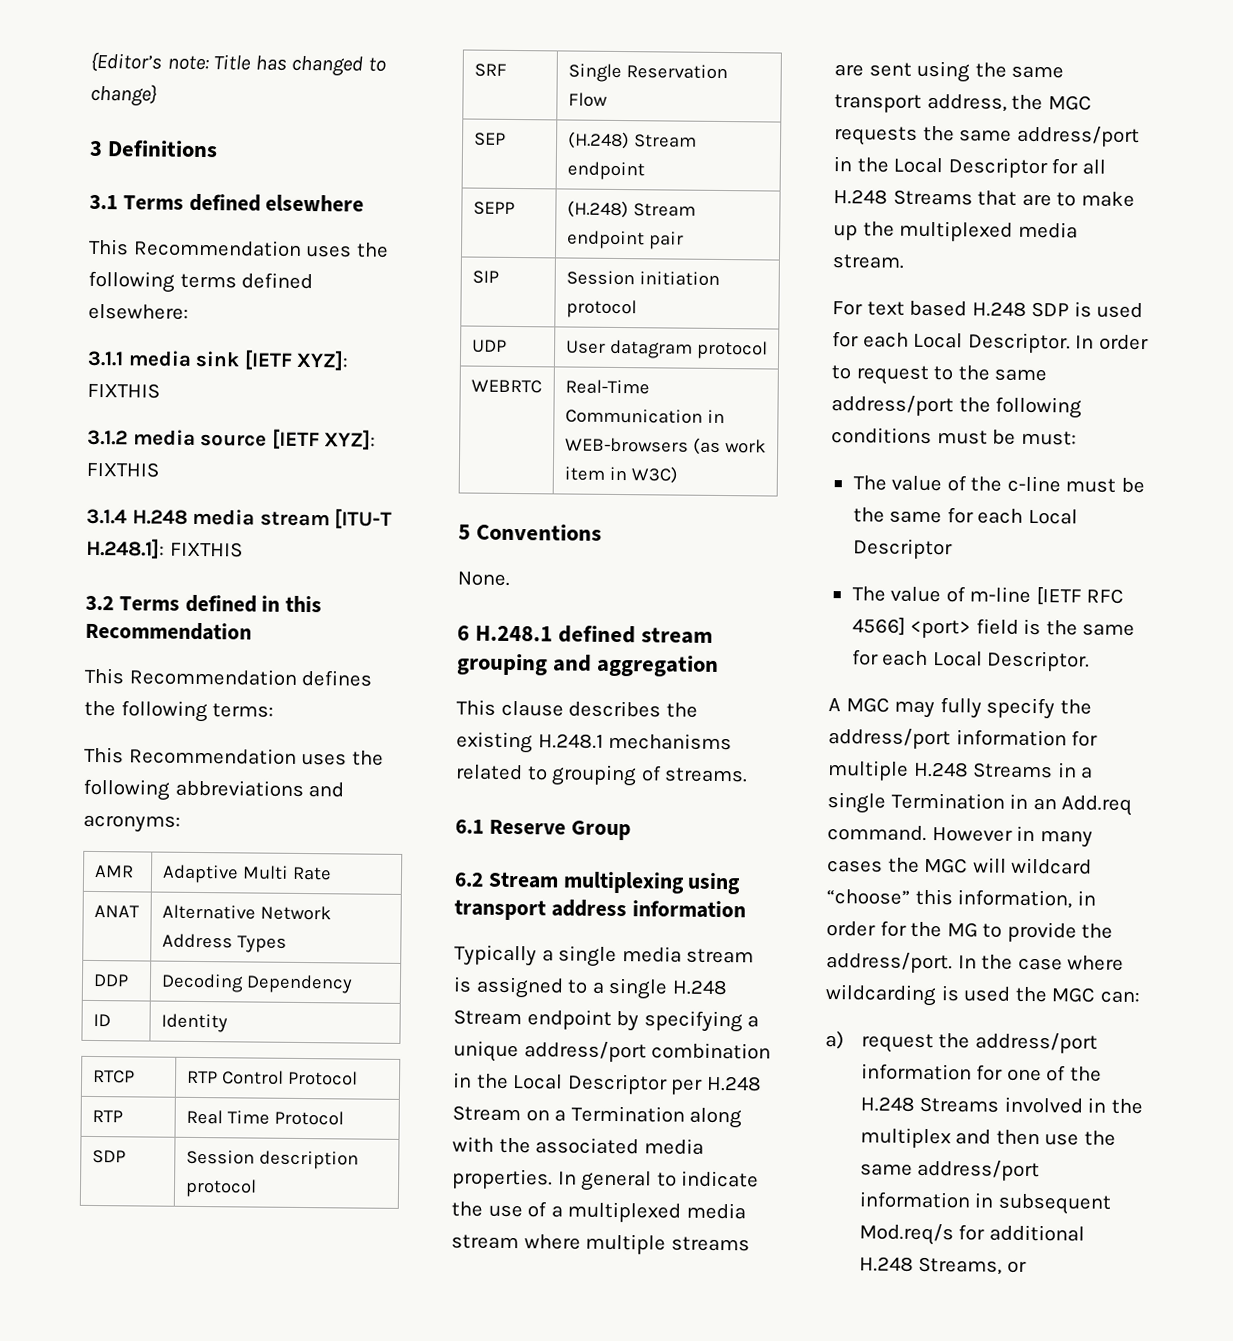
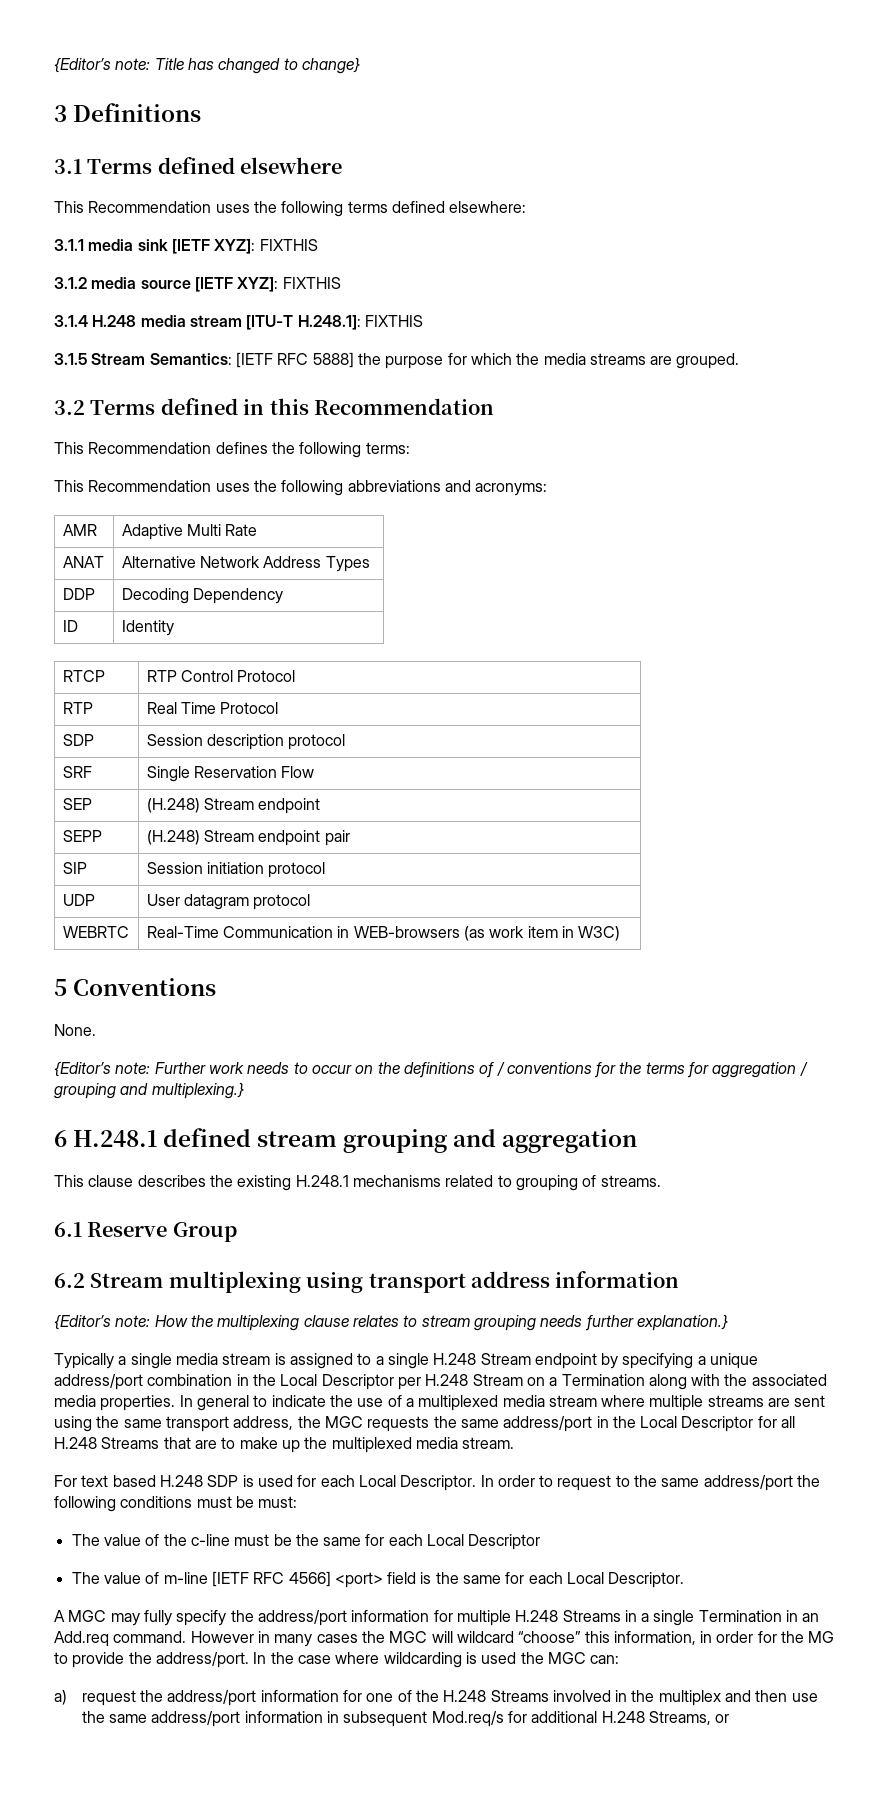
+ 3.1.5 Stream Semantics: [IETF RFC 5888] the purpose for which the media streams are grouped.
+ {Editor’s note: Further work needs to occur on the definitions of / conventions for the terms for aggregation / grouping and multiplexing.}
+ {Editor’s note: How the multiplexing clause relates to stream grouping needs further explanation.}

